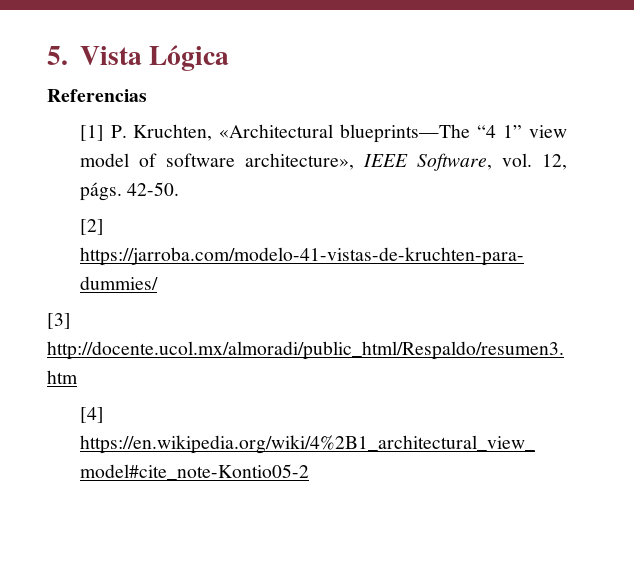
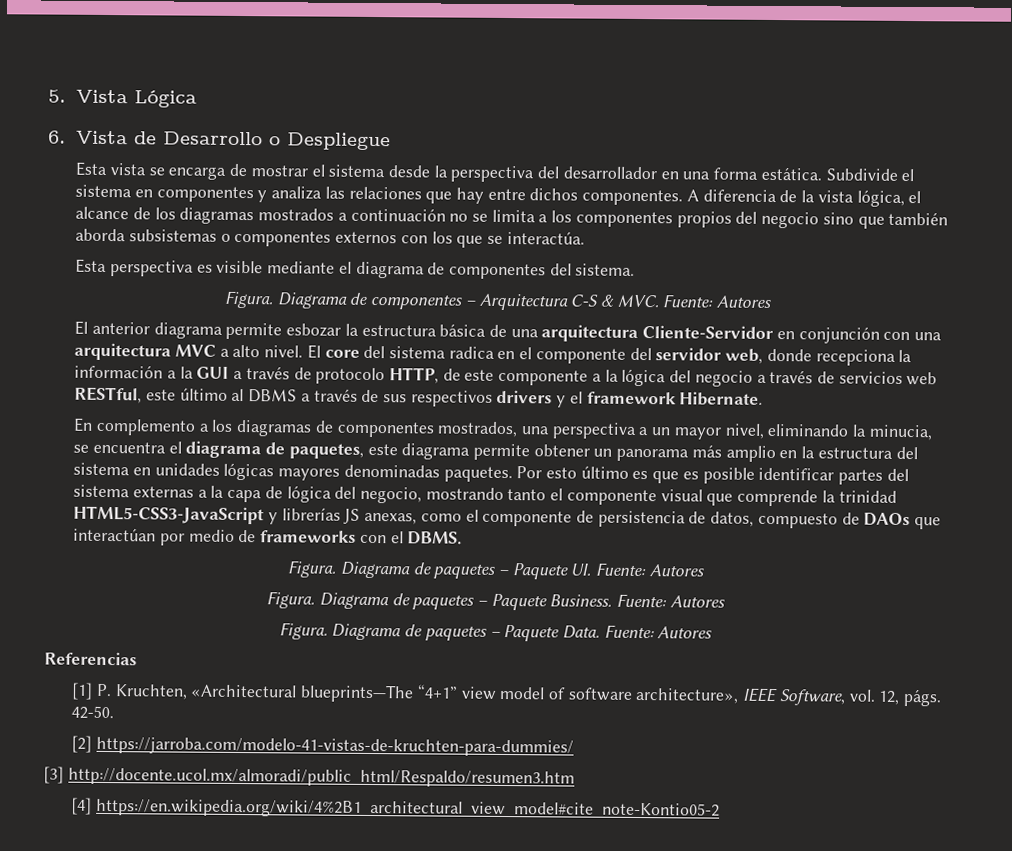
+ 6. Vista de Desarrollo o Despliegue
+ Esta vista se encarga de mostrar el sistema desde la perspectiva del desarrollador en una forma estática. Subdivide el sistema en componentes y analiza las relaciones que hay entre dichos componentes. A diferencia de la vista lógica, el alcance de los diagramas mostrados a continuación no se limita a los componentes propios del negocio sino que también aborda subsistemas o componentes externos con los que se interactúa.
+ Esta perspectiva es visible mediante el diagrama de componentes del sistema.
+ Figura. Diagrama de componentes – Arquitectura C-S & MVC. Fuente: Autores
+ El anterior diagrama permite esbozar la estructura básica de una arquitectura Cliente-Servidor en conjunción con una arquitectura MVC a alto nivel. El core del sistema radica en el componente del servidor web, donde recepciona la información a la GUI a través de protocolo HTTP, de este componente a la lógica del negocio a través de servicios web RESTful, este último al DBMS a través de sus respectivos drivers y el framework Hibernate.
+ En complemento a los diagramas de componentes mostrados, una perspectiva a un mayor nivel, eliminando la minucia, se encuentra el diagrama de paquetes, este diagrama permite obtener un panorama más amplio en la estructura del sistema en unidades lógicas mayores denominadas paquetes. Por esto último es que es posible identificar partes del sistema externas a la capa de lógica del negocio, mostrando tanto el componente visual que comprende la trinidad HTML5-CSS3-JavaScript y librerías JS anexas, como el componente de persistencia de datos, compuesto de DAOs que interactúan por medio de frameworks con el DBMS.
+ Figura. Diagrama de paquetes – Paquete UI. Fuente: Autores
+ Figura. Diagrama de paquetes – Paquete Business. Fuente: Autores
+ Figura. Diagrama de paquetes – Paquete Data. Fuente: Autores
- [1] P. Kruchten, «Architectural blueprints—The “4 1” view model of software architecture», IEEE Software, vol. 12, págs.
+ [1] P. Kruchten, «Architectural blueprints—The “4+1” view model of software architecture», IEEE Software, vol. 12, págs.

